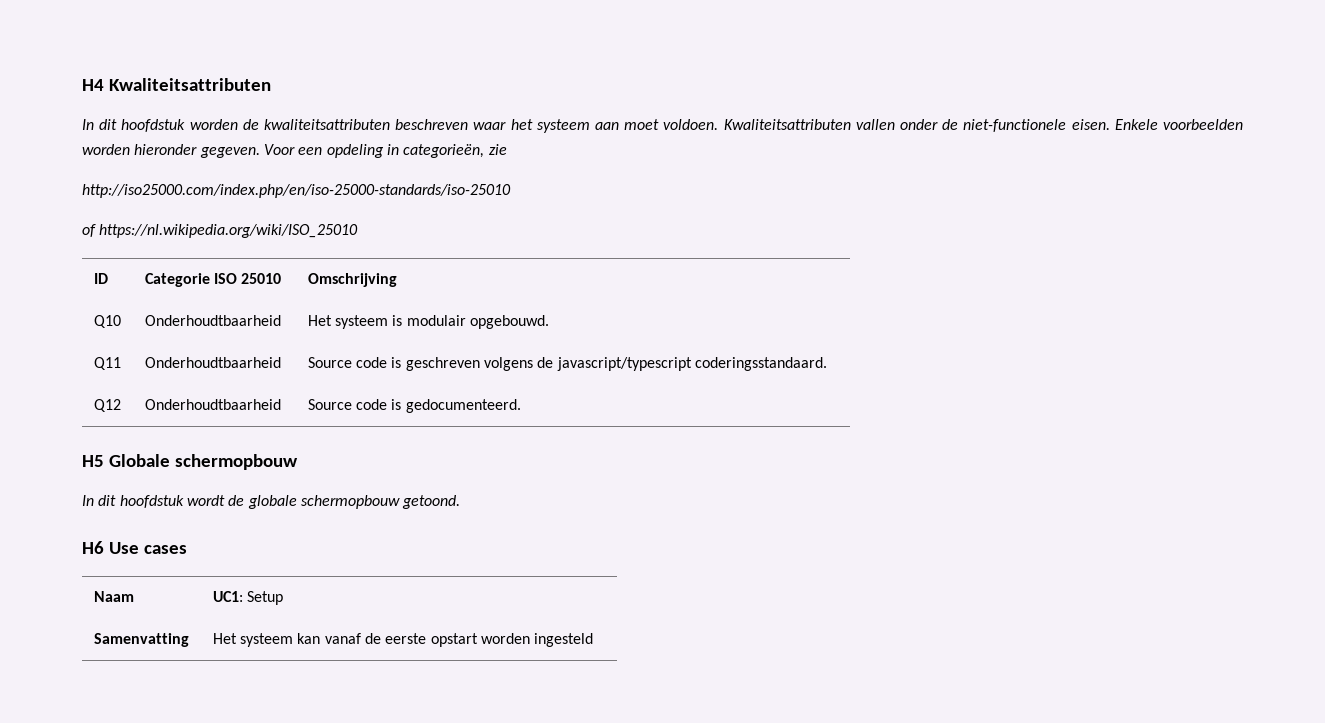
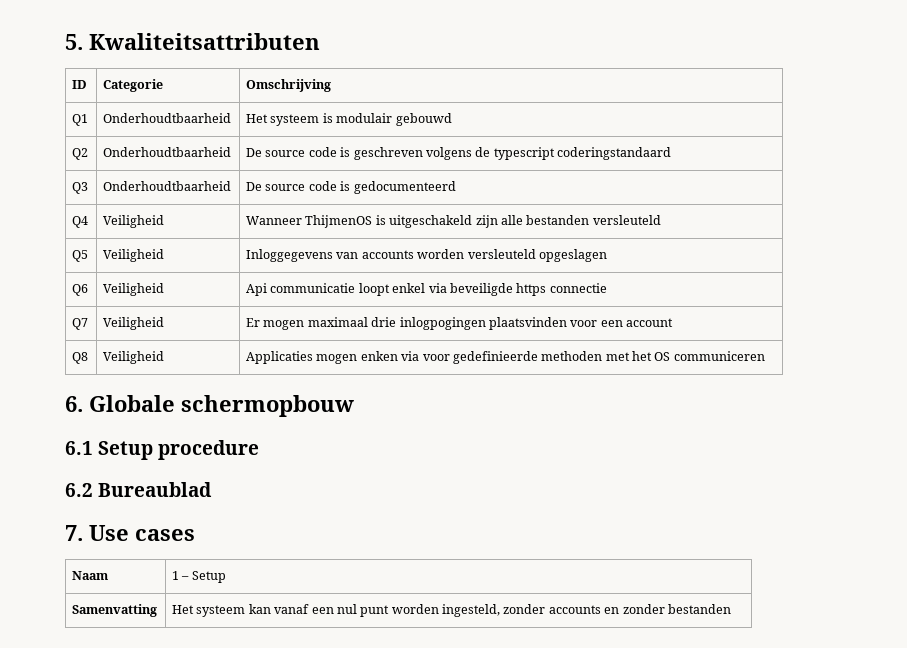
- H4 Kwaliteitsattributen
- In dit hoofdstuk worden de kwaliteitsattributen beschreven waar het systeem aan moet voldoen. Kwaliteitsattributen vallen onder de niet-functionele eisen. Enkele voorbeelden worden hieronder gegeven. Voor een opdeling in categorieën, zie
- http://iso25000.com/index.php/en/iso-25000-standards/iso-25010
- of https://nl.wikipedia.org/wiki/ISO_25010
+ 5. Kwaliteitsattributen
- ID | Categorie ISO 25010 | Omschrijving
+ ID | Categorie | Omschrijving
- Q10 | Onderhoudtbaarheid | Het systeem is modulair opgebouwd.
- Q11 | Onderhoudtbaarheid | Source code is geschreven volgens de javascript/typescript coderingsstandaard.
- Q12 | Onderhoudtbaarheid | Source code is gedocumenteerd.
- H5 Globale schermopbouw
- In dit hoofdstuk wordt de globale schermopbouw getoond.
- H6 Use cases
+ Q1 | Onderhoudtbaarheid | Het systeem is modulair gebouwd
+ Q2 | Onderhoudtbaarheid | De source code is geschreven volgens de typescript coderingstandaard
+ Q3 | Onderhoudtbaarheid | De source code is gedocumenteerd
+ Q4 | Veiligheid | Wanneer ThijmenOS is uitgeschakeld zijn alle bestanden versleuteld
+ Q5 | Veiligheid | Inloggegevens van accounts worden versleuteld opgeslagen
+ Q6 | Veiligheid | Api communicatie loopt enkel via beveiligde https connectie
+ Q7 | Veiligheid | Er mogen maximaal drie inlogpogingen plaatsvinden voor een account
+ Q8 | Veiligheid | Applicaties mogen enken via voor gedefinieerde methoden met het OS communiceren
+ 6. Globale schermopbouw
+ 6.1 Setup procedure
+ 6.2 Bureaublad
+ 7. Use cases
- Naam | UC1: Setup
+ Naam | 1 – Setup
- Samenvatting | Het systeem kan vanaf de eerste opstart worden ingesteld
+ Samenvatting | Het systeem kan vanaf een nul punt worden ingesteld, zonder accounts en zonder bestanden

